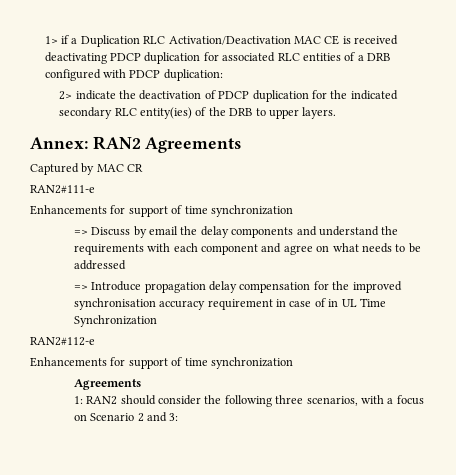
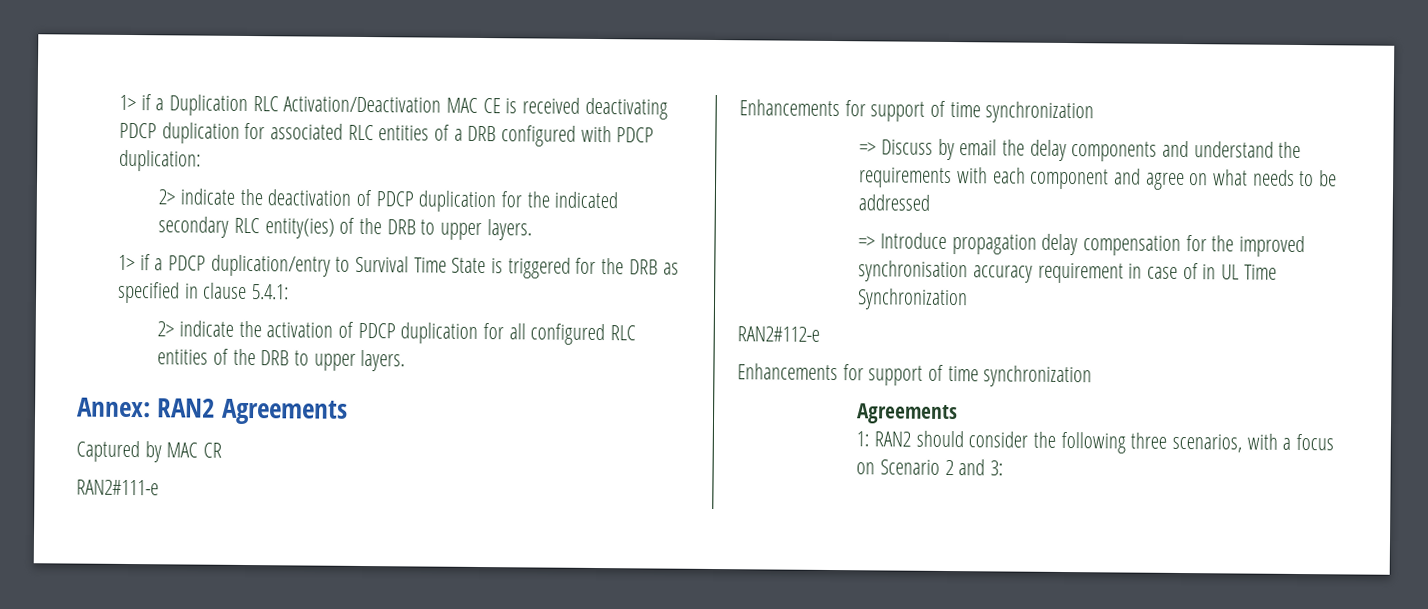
+ 1> if a PDCP duplication/entry to Survival Time State is triggered for the DRB as specified in clause 5.4.1:
+ 2> indicate the activation of PDCP duplication for all configured RLC entities of the DRB to upper layers.

